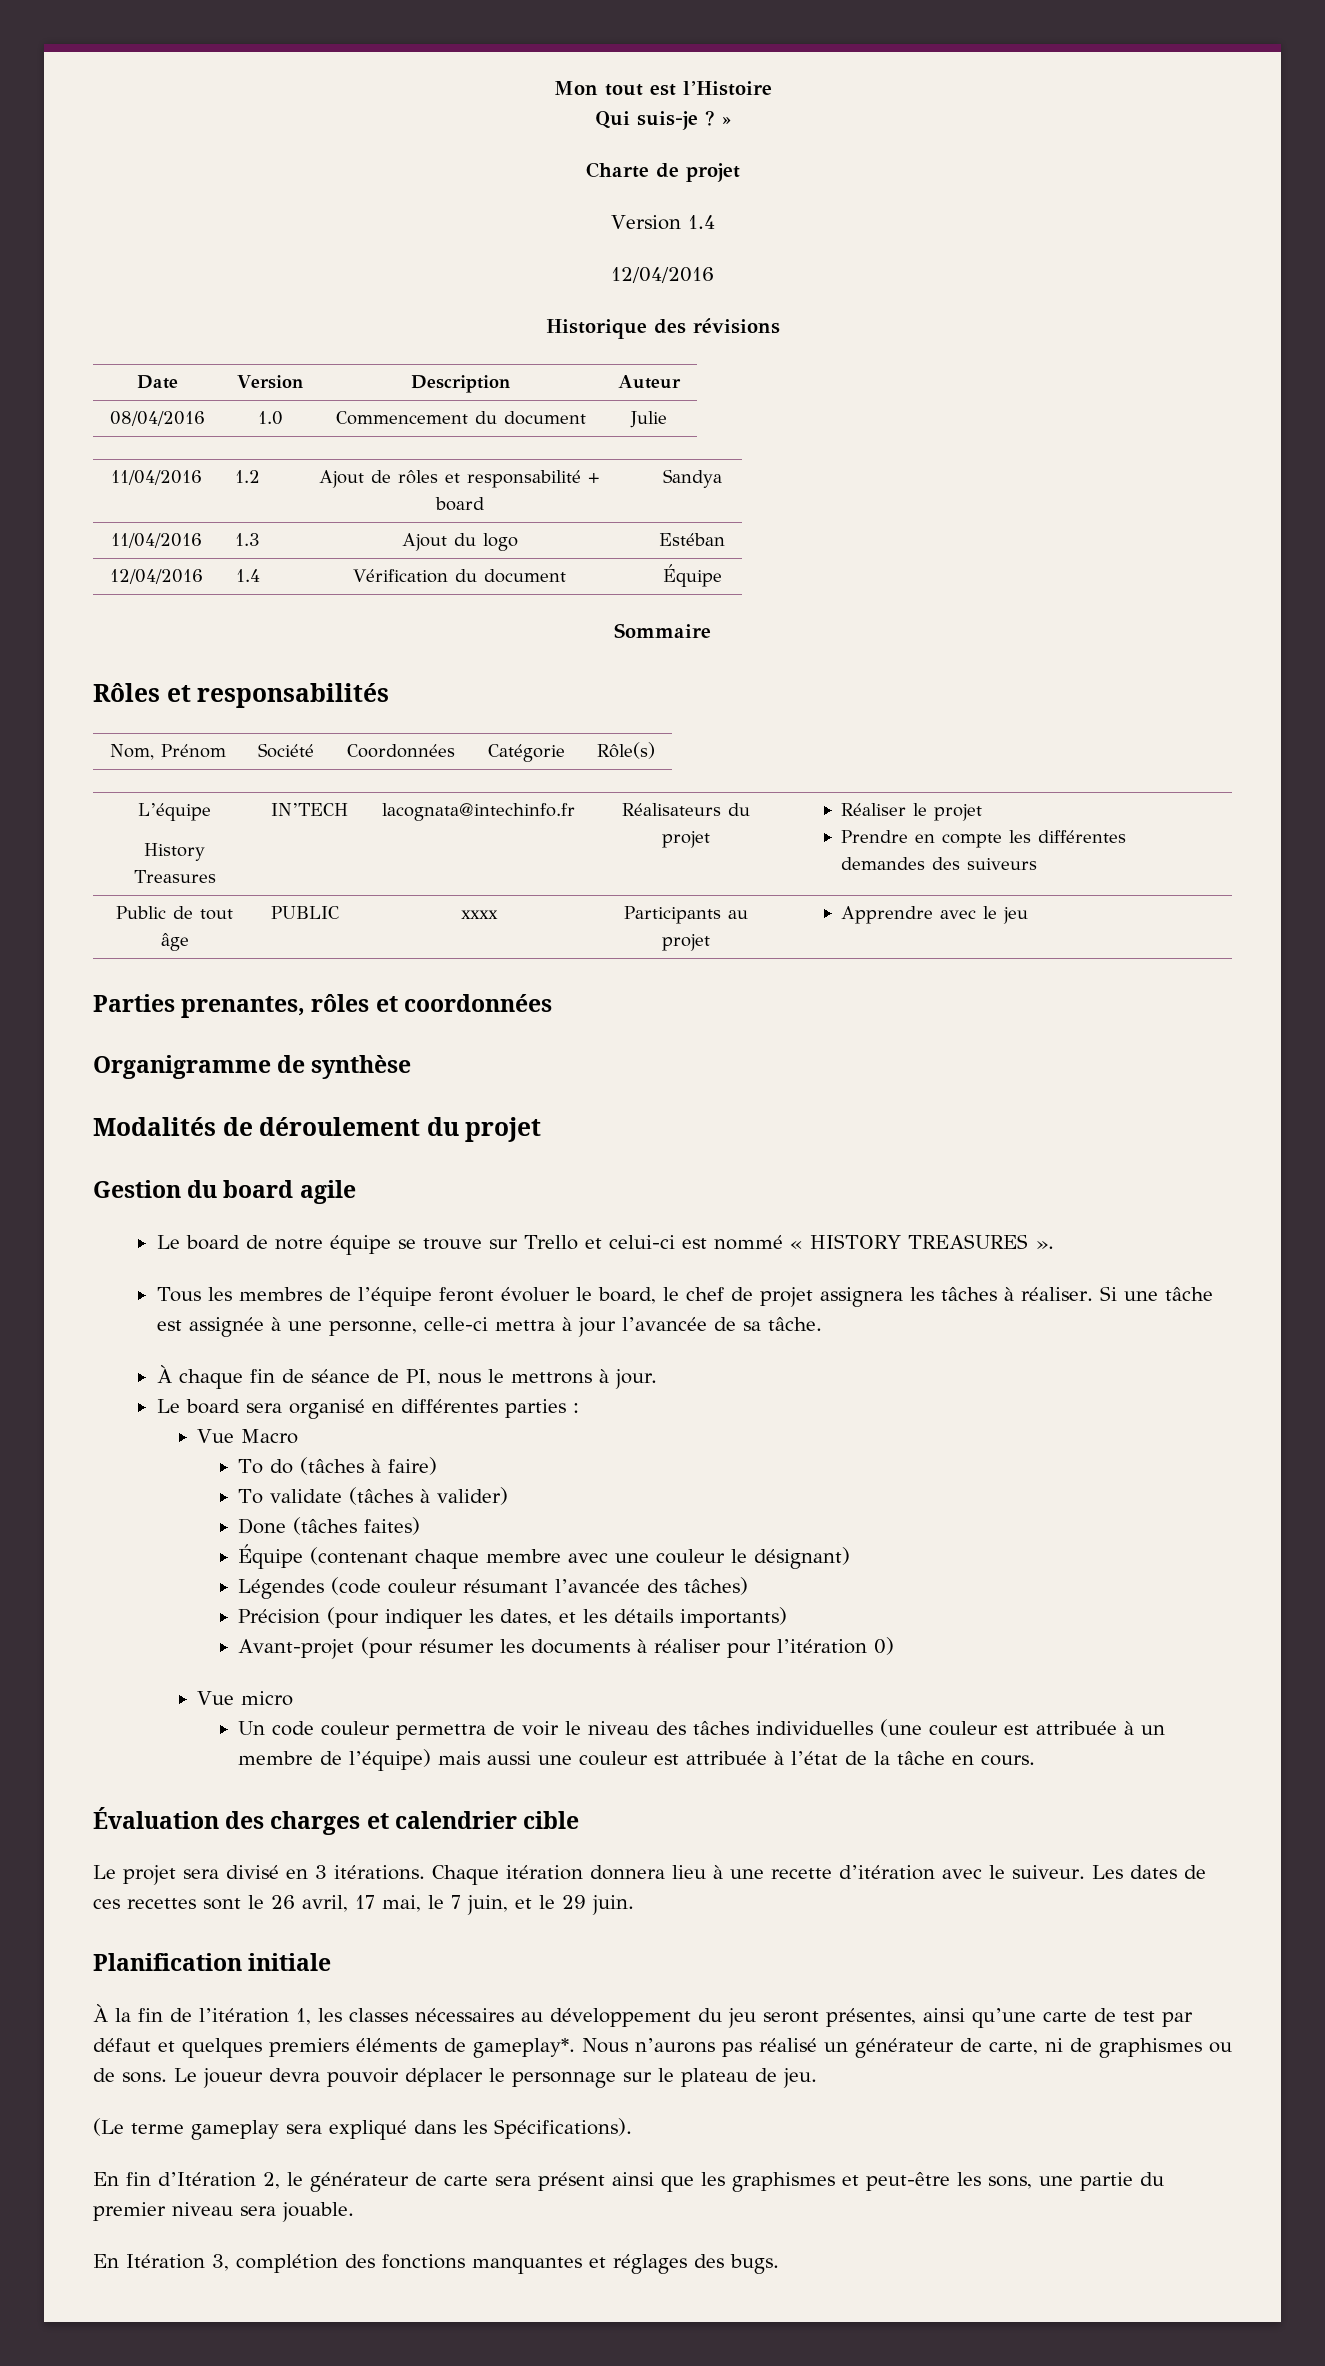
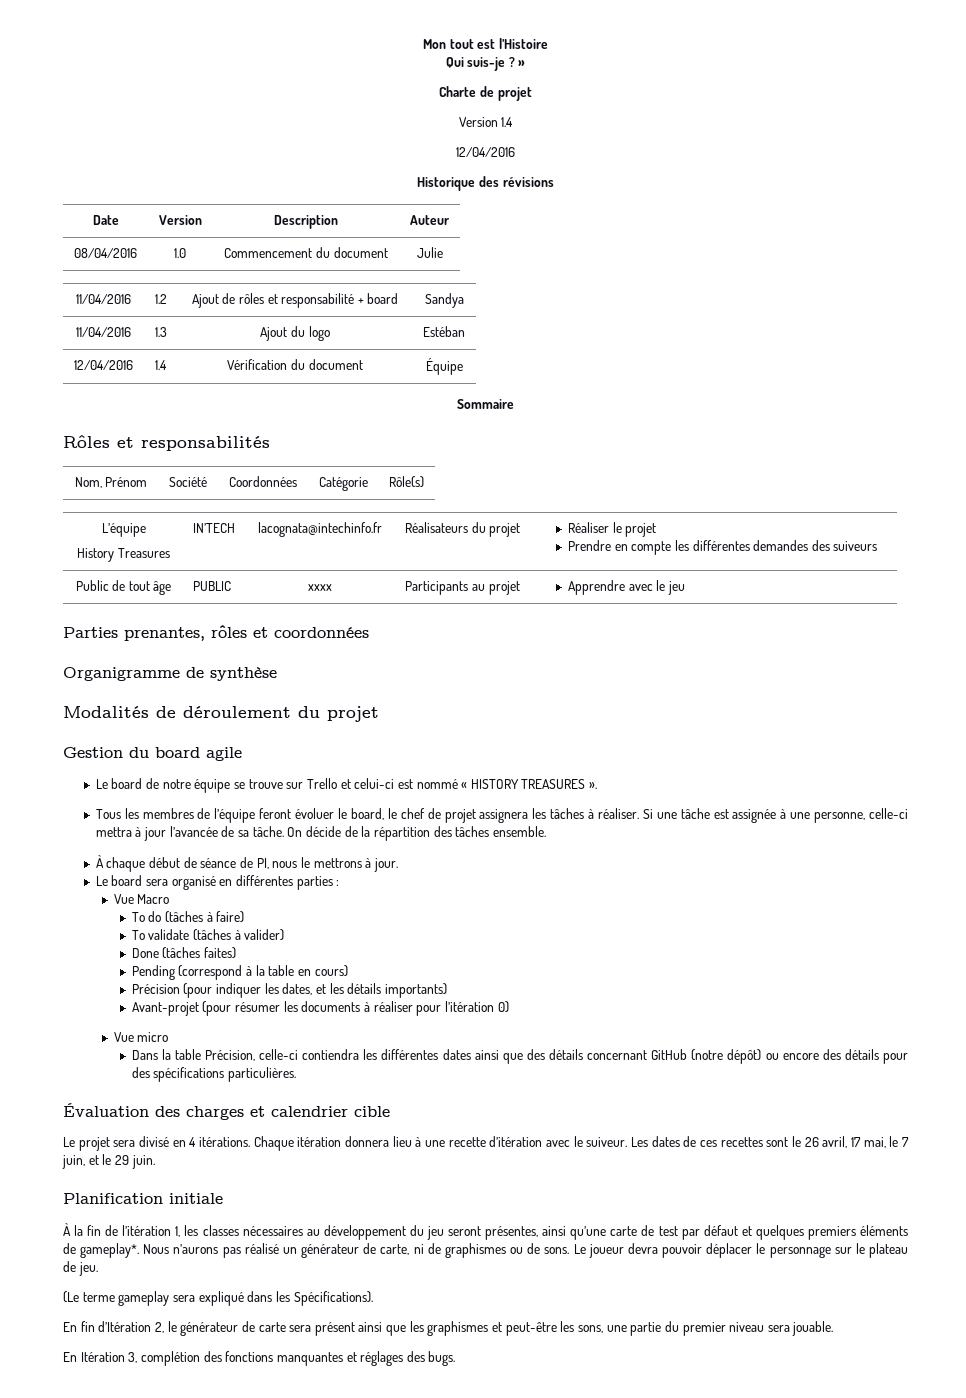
+ On décide de la répartition des tâches ensemble.
- À chaque fin de séance de PI, nous le mettrons à jour.
+ À chaque début de séance de PI, nous le mettrons à jour.
- Équipe (contenant chaque membre avec une couleur le désignant)
- Légendes (code couleur résumant l’avancée des tâches)
+ Pending (correspond à la table en cours)
- Un code couleur permettra de voir le niveau des tâches individuelles (une couleur est attribuée à un membre de l’équipe) mais aussi une couleur est attribuée à l’état de la tâche en cours.
+ Dans la table Précision, celle-ci contiendra les différentes dates ainsi que des détails concernant GitHub (notre dépôt) ou encore des détails pour des spécifications particulières.
- Le projet sera divisé en 3 itérations.
+ Le projet sera divisé en 4 itérations.

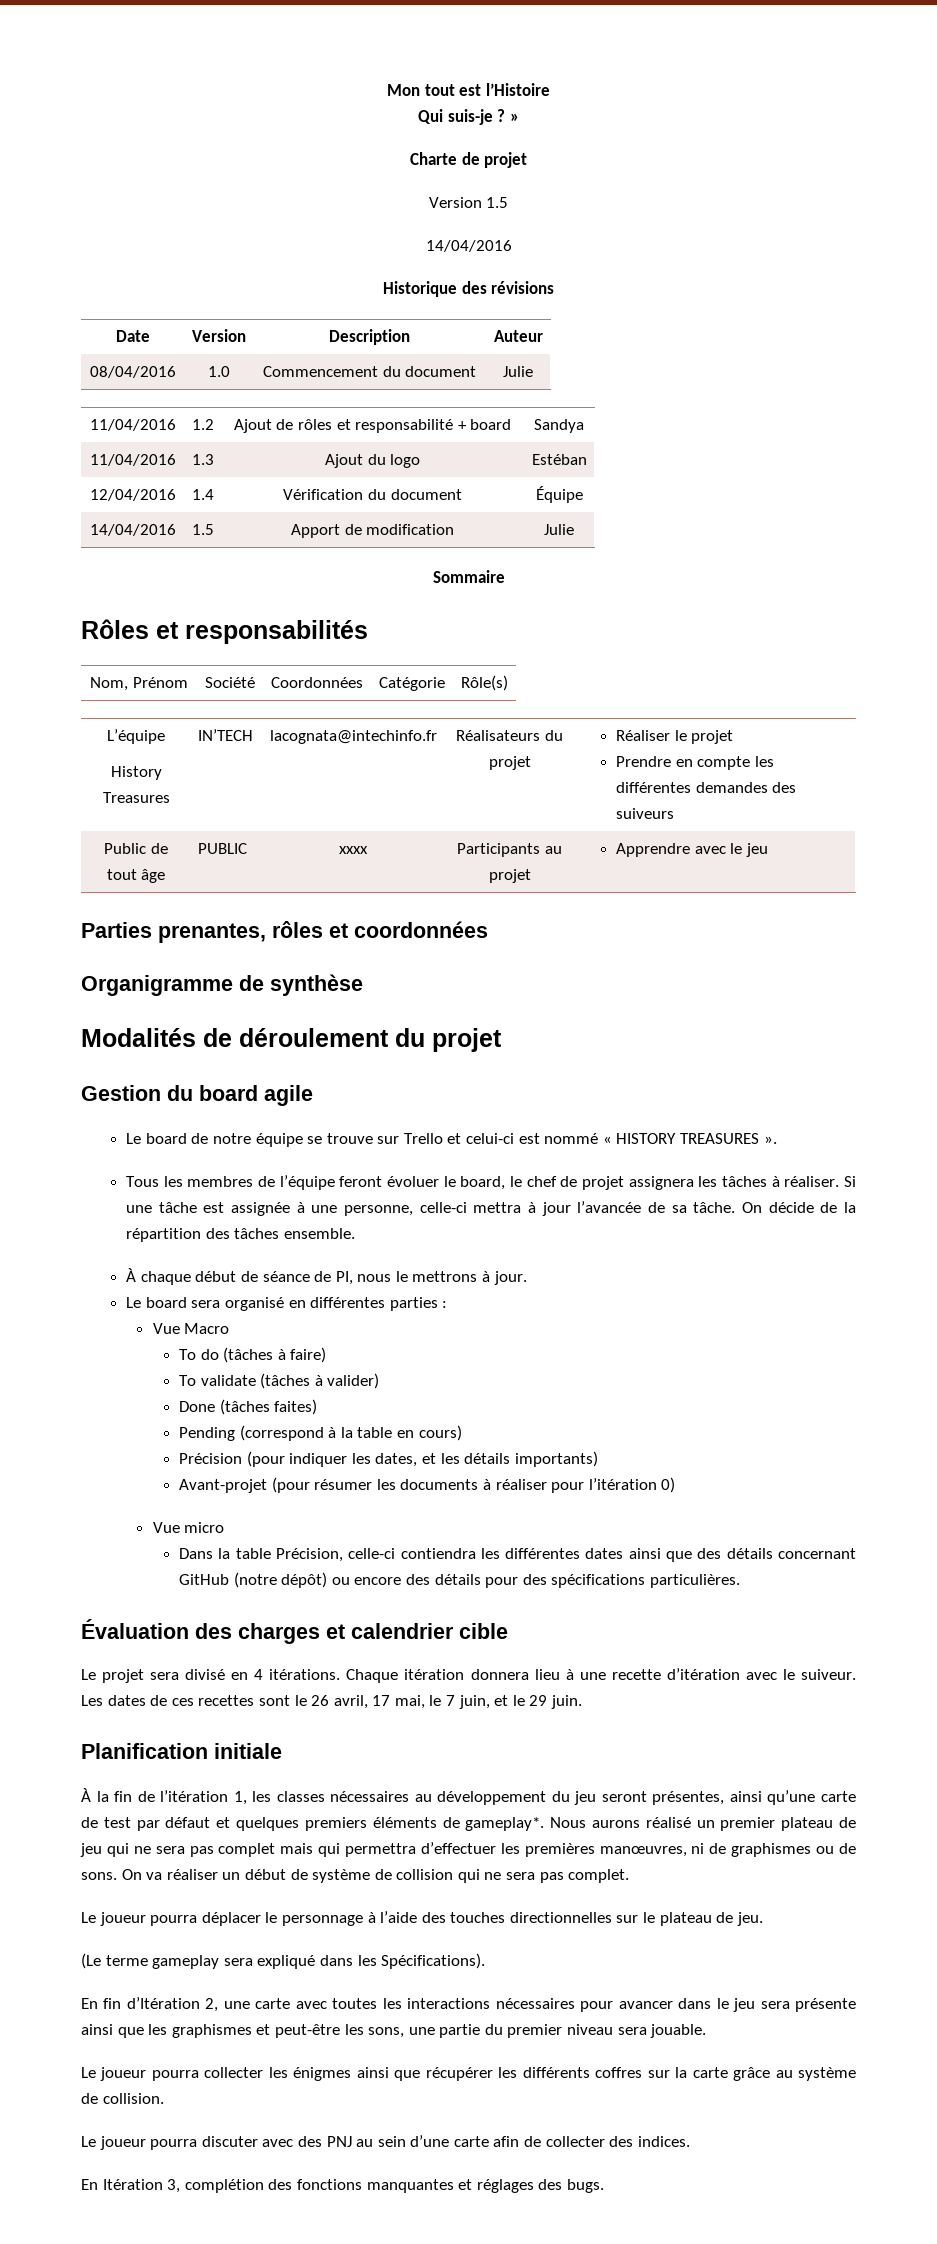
- Version 1.4
- 12/04/2016
+ Version 1.5
+ 14/04/2016
+ 14/04/2016 | 1.5 | Apport de modification | Julie
- Nous n’aurons pas réalisé un générateur de carte, ni de graphismes ou de sons.
+ Nous aurons réalisé un premier plateau de jeu qui ne sera pas complet mais qui permettra d’effectuer les premières manœuvres, ni de graphismes ou de sons.
- Le joueur devra pouvoir déplacer le personnage sur le plateau de jeu.
+ On va réaliser un début de système de collision qui ne sera pas complet.
+ Le joueur pourra déplacer le personnage à l’aide des touches directionnelles sur le plateau de jeu.
- En fin d’Itération 2, le générateur de carte sera présent ainsi que les graphismes et peut-être les sons, une partie du premier niveau sera jouable.
+ En fin d’Itération 2, une carte avec toutes les interactions nécessaires pour avancer dans le jeu sera présente ainsi que les graphismes et peut-être les sons, une partie du premier niveau sera jouable.
+ Le joueur pourra collecter les énigmes ainsi que récupérer les différents coffres sur la carte grâce au système de collision.
+ Le joueur pourra discuter avec des PNJ au sein d’une carte afin de collecter des indices.

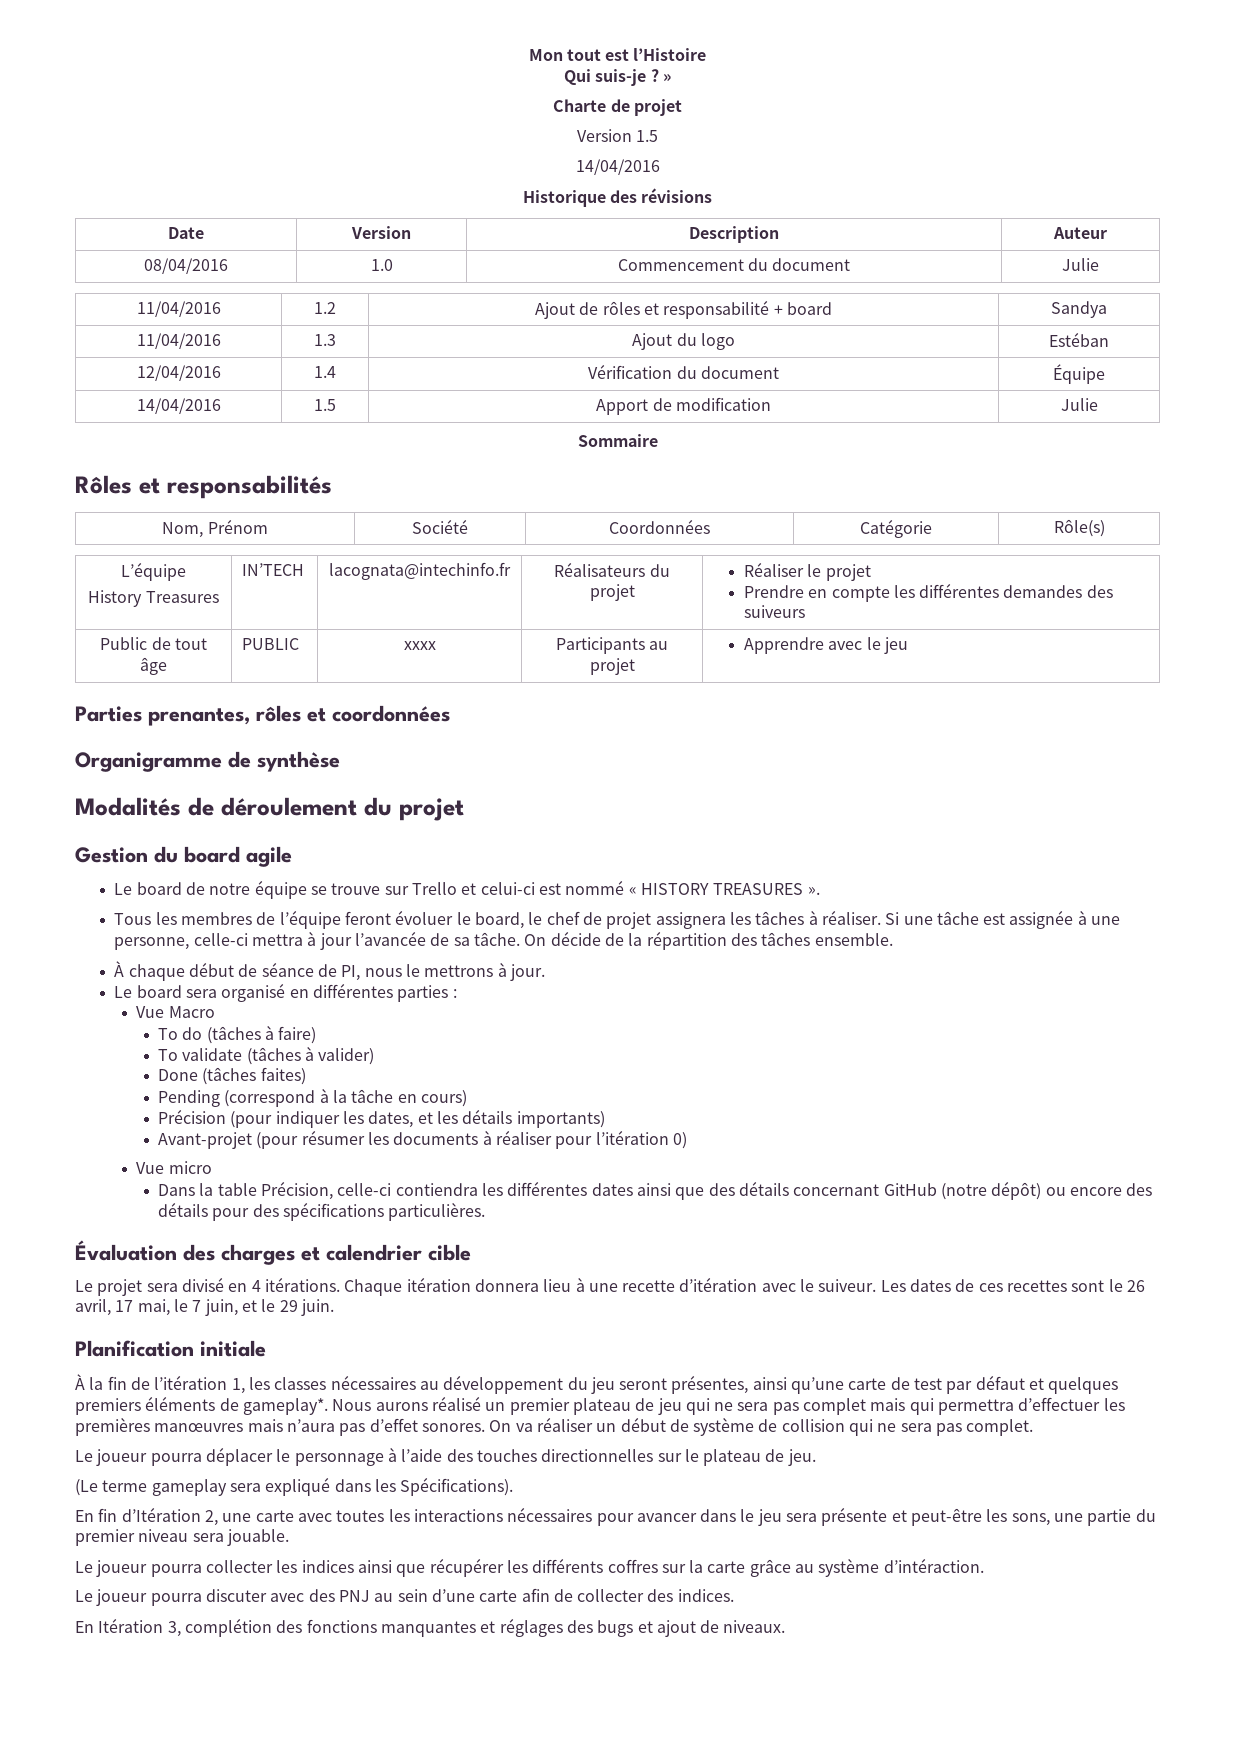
- Pending (correspond à la table en cours)
+ Pending (correspond à la tâche en cours)
- Nous aurons réalisé un premier plateau de jeu qui ne sera pas complet mais qui permettra d’effectuer les premières manœuvres, ni de graphismes ou de sons.
+ Nous aurons réalisé un premier plateau de jeu qui ne sera pas complet mais qui permettra d’effectuer les premières manœuvres mais n’aura pas d’effet sonores.
- En fin d’Itération 2, une carte avec toutes les interactions nécessaires pour avancer dans le jeu sera présente ainsi que les graphismes et peut-être les sons, une partie du premier niveau sera jouable.
+ En fin d’Itération 2, une carte avec toutes les interactions nécessaires pour avancer dans le jeu sera présente et peut-être les sons, une partie du premier niveau sera jouable.
- Le joueur pourra collecter les énigmes ainsi que récupérer les différents coffres sur la carte grâce au système de collision.
+ Le joueur pourra collecter les indices ainsi que récupérer les différents coffres sur la carte grâce au système d’intéraction.
- En Itération 3, complétion des fonctions manquantes et réglages des bugs.
+ En Itération 3, complétion des fonctions manquantes et réglages des bugs et ajout de niveaux.

